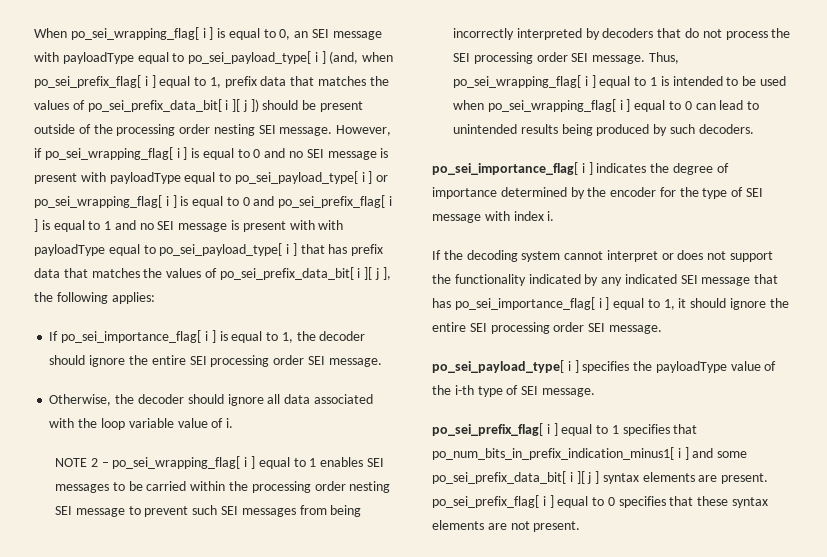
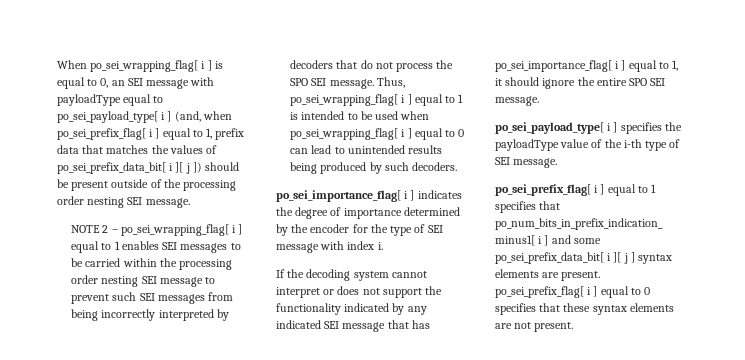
- However, if po_sei_wrapping_flag[ i ] is equal to 0 and no SEI message is present with payloadType equal to po_sei_payload_type[ i ] or po_sei_wrapping_flag[ i ] is equal to 0 and po_sei_prefix_flag[ i ] is equal to 1 and no SEI message is present with with payloadType equal to po_sei_payload_type[ i ] that has prefix data that matches the values of po_sei_prefix_data_bit[ i ][ j ], the following applies:
- If po_sei_importance_flag[ i ] is equal to 1, the decoder should ignore the entire SEI processing order SEI message.
- Otherwise, the decoder should ignore all data associated with the loop variable value of i.
- NOTE 2 – po_sei_wrapping_flag[ i ] equal to 1 enables SEI messages to be carried within the processing order nesting SEI message to prevent such SEI messages from being incorrectly interpreted by decoders that do not process the SEI processing order SEI message.
+ NOTE 2 – po_sei_wrapping_flag[ i ] equal to 1 enables SEI messages to be carried within the processing order nesting SEI message to prevent such SEI messages from being incorrectly interpreted by decoders that do not process the SPO SEI message.
- If the decoding system cannot interpret or does not support the functionality indicated by any indicated SEI message that has po_sei_importance_flag[ i ] equal to 1, it should ignore the entire SEI processing order SEI message.
+ If the decoding system cannot interpret or does not support the functionality indicated by any indicated SEI message that has po_sei_importance_flag[ i ] equal to 1, it should ignore the entire SPO SEI message.

